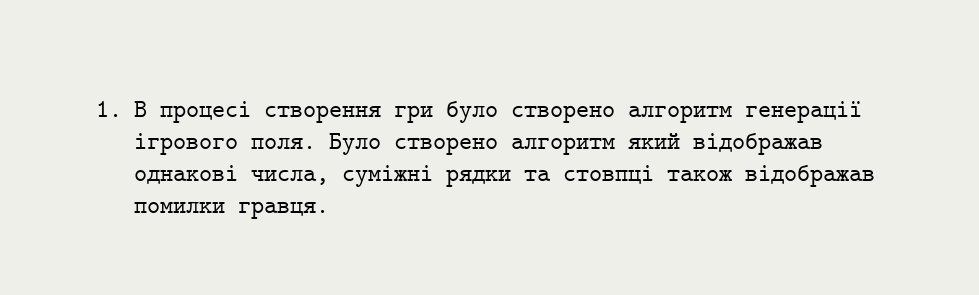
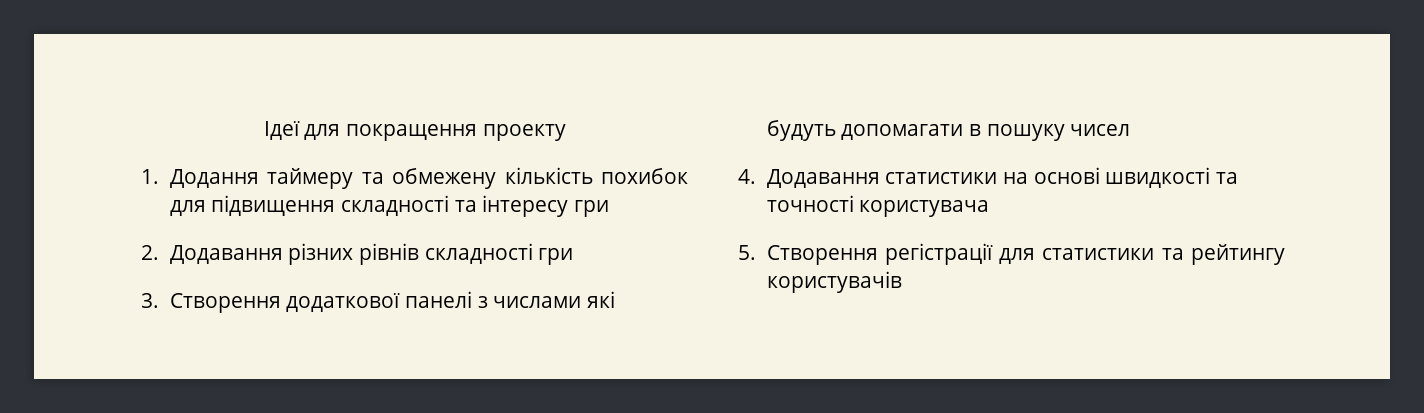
- 1. В процесі створення гри було створено алгоритм генерації ігрового поля. Було створено алгоритм який відображав однакові числа, суміжні рядки та стовпці також відображав помилки гравця.
+ Ідеї для покращення проекту
+ 1. Додання таймеру та обмежену кількість похибок для підвищення складності та інтересу гри
+ 2. Додавання різних рівнів складності гри
+ 3. Створення додаткової панелі з числами які будуть допомагати в пошуку чисел
+ 4. Додавання статистики на основі швидкості та точності користувача
+ 5. Створення регістрації для статистики та рейтингу користувачів

